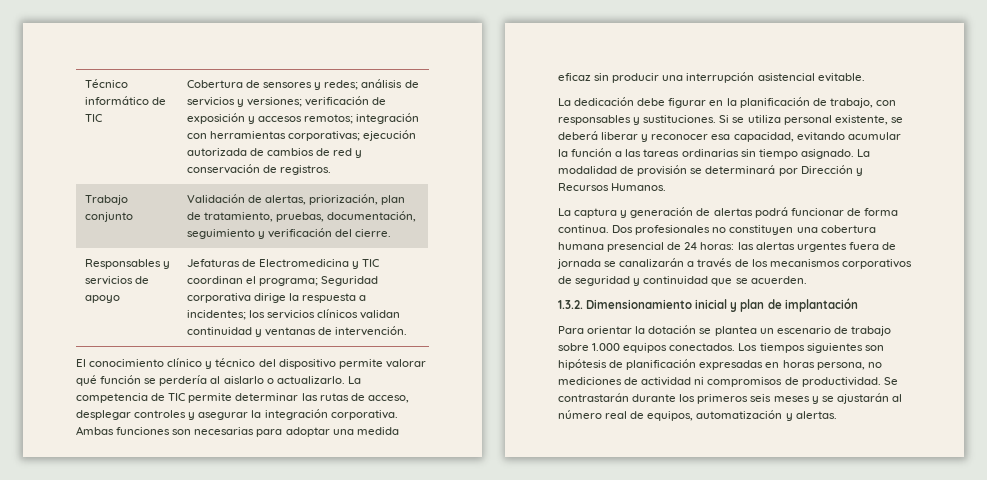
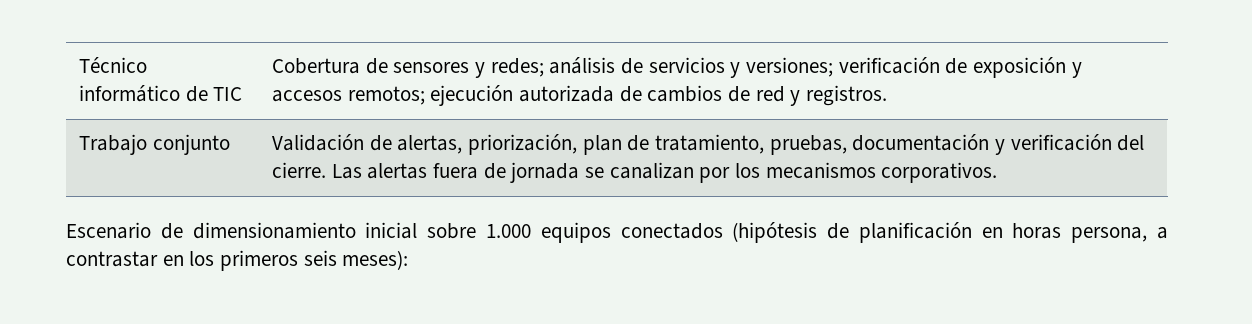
- Técnico informático de TIC | Cobertura de sensores y redes; análisis de servicios y versiones; verificación de exposición y accesos remotos; integración con herramientas corporativas; ejecución autorizada de cambios de red y conservación de registros.
+ Técnico informático de TIC | Cobertura de sensores y redes; análisis de servicios y versiones; verificación de exposición y accesos remotos; ejecución autorizada de cambios de red y registros.
- Trabajo conjunto | Validación de alertas, priorización, plan de tratamiento, pruebas, documentación, seguimiento y verificación del cierre.
- Responsables y servicios de apoyo | Jefaturas de Electromedicina y TIC coordinan el programa; Seguridad corporativa dirige la respuesta a incidentes; los servicios clínicos validan continuidad y ventanas de intervención.
- El conocimiento clínico y técnico del dispositivo permite valorar qué función se perdería al aislarlo o actualizarlo. La competencia de TIC permite determinar las rutas de acceso, desplegar controles y asegurar la integración corporativa. Ambas funciones son necesarias para adoptar una medida eficaz sin producir una interrupción asistencial evitable.
- La dedicación debe figurar en la planificación de trabajo, con responsables y sustituciones. Si se utiliza personal existente, se deberá liberar y reconocer esa capacidad, evitando acumular la función a las tareas ordinarias sin tiempo asignado. La modalidad de provisión se determinará por Dirección y Recursos Humanos.
- La captura y generación de alertas podrá funcionar de forma continua. Dos profesionales no constituyen una cobertura humana presencial de 24 horas: las alertas urgentes fuera de jornada se canalizarán a través de los mecanismos corporativos de seguridad y continuidad que se acuerden.
- 1.3.2. Dimensionamiento inicial y plan de implantación
- Para orientar la dotación se plantea un escenario de trabajo sobre 1.000 equipos conectados. Los tiempos siguientes son hipótesis de planificación expresadas en horas persona, no mediciones de actividad ni compromisos de productividad. Se contrastarán durante los primeros seis meses y se ajustarán al número real de equipos, automatización y alertas.
+ Trabajo conjunto | Validación de alertas, priorización, plan de tratamiento, pruebas, documentación y verificación del cierre. Las alertas fuera de jornada se canalizan por los mecanismos corporativos.
+ Escenario de dimensionamiento inicial sobre 1.000 equipos conectados (hipótesis de planificación en horas persona, a contrastar en los primeros seis meses):

